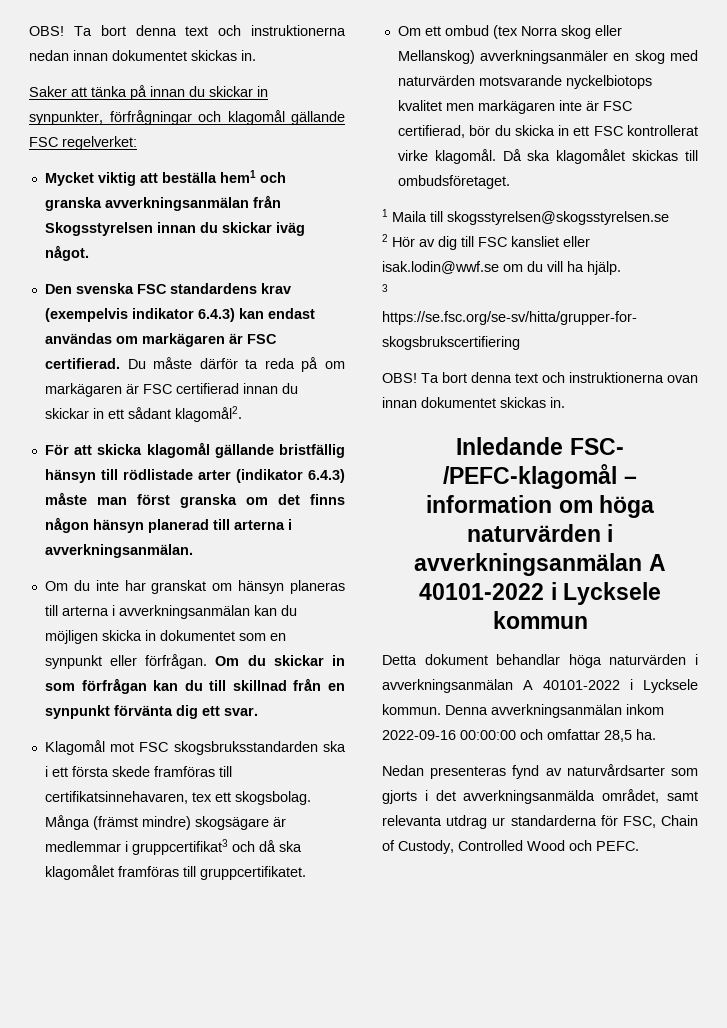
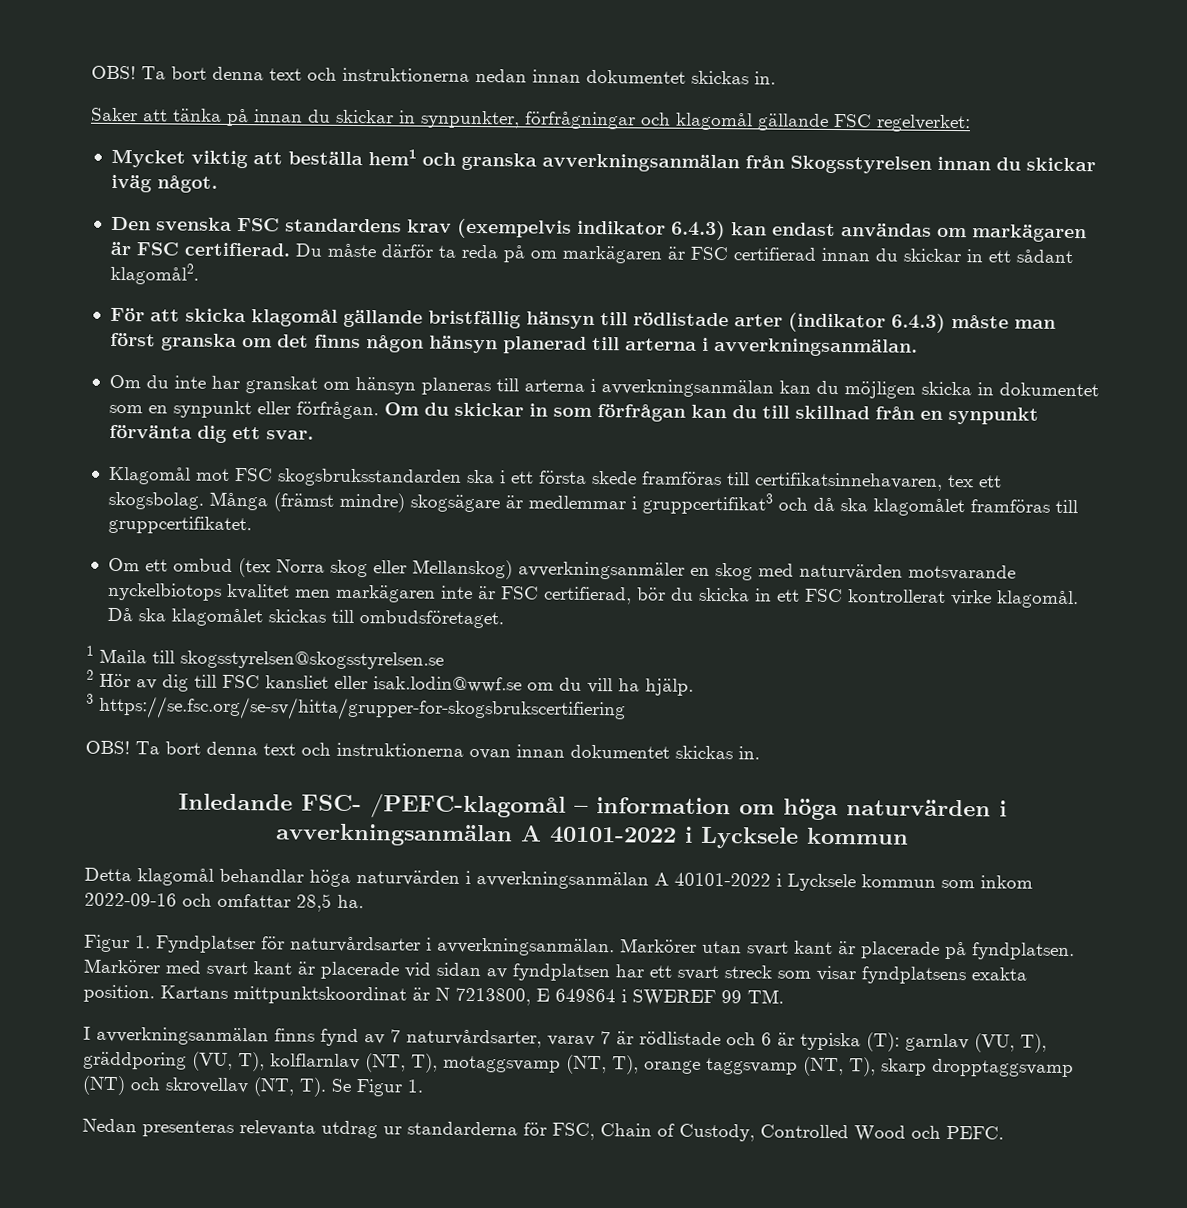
- Detta dokument behandlar höga naturvärden i avverkningsanmälan A 40101-2022 i Lycksele kommun. Denna avverkningsanmälan inkom 2022-09-16 00:00:00 och omfattar 28,5 ha.
+ Detta klagomål behandlar höga naturvärden i avverkningsanmälan A 40101-2022 i Lycksele kommun som inkom 2022-09-16 och omfattar 28,5 ha.
- Nedan presenteras fynd av naturvårdsarter som gjorts i det avverkningsanmälda området, samt relevanta utdrag ur standarderna för FSC, Chain of Custody, Controlled Wood och PEFC.
+ Figur 1. Fyndplatser för naturvårdsarter i avverkningsanmälan. Markörer utan svart kant är placerade på fyndplatsen. Markörer med svart kant är placerade vid sidan av fyndplatsen har ett svart streck som visar fyndplatsens exakta position. Kartans mittpunktskoordinat är N 7213800, E 649864 i SWEREF 99 TM.
+ I avverkningsanmälan finns fynd av 7 naturvårdsarter, varav 7 är rödlistade och 6 är typiska (T): garnlav (VU, T), gräddporing (VU, T), kolflarnlav (NT, T), motaggsvamp (NT, T), orange taggsvamp (NT, T), skarp dropptaggsvamp (NT) och skrovellav (NT, T). Se Figur 1.
+ Nedan presenteras relevanta utdrag ur standarderna för FSC, Chain of Custody, Controlled Wood och PEFC.

